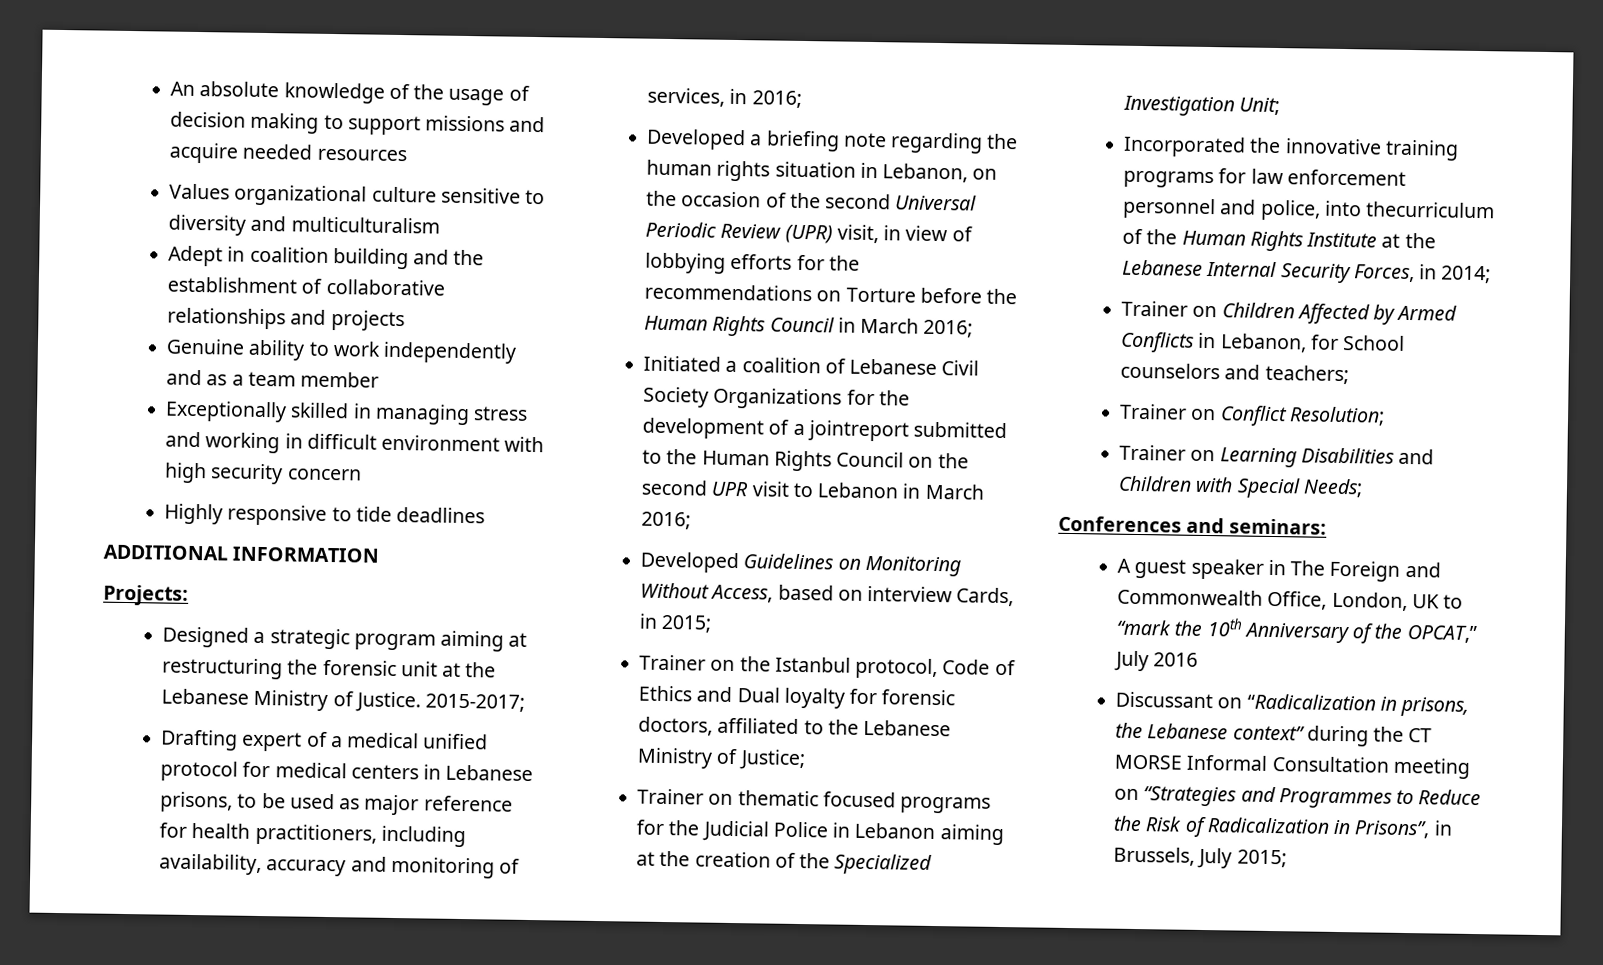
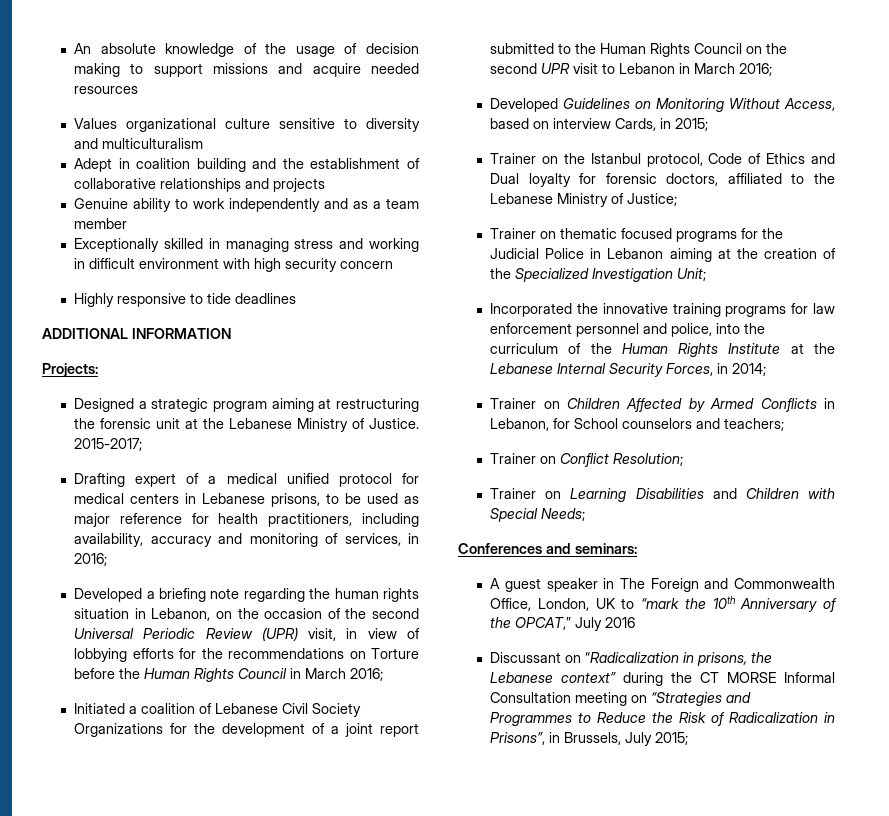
- Initiated a coalition of Lebanese Civil Society Organizations for the development of a jointreport submitted to the Human Rights Council on the second UPR visit to Lebanon in March 2016;
+ Initiated a coalition of Lebanese Civil Society Organizations for the development of a joint report submitted to the Human Rights Council on the second UPR visit to Lebanon in March 2016;
- Incorporated the innovative training programs for law enforcement personnel and police, into thecurriculum of the Human Rights Institute at the Lebanese Internal Security Forces, in 2014;
+ Incorporated the innovative training programs for law enforcement personnel and police, into the curriculum of the Human Rights Institute at the Lebanese Internal Security Forces, in 2014;

